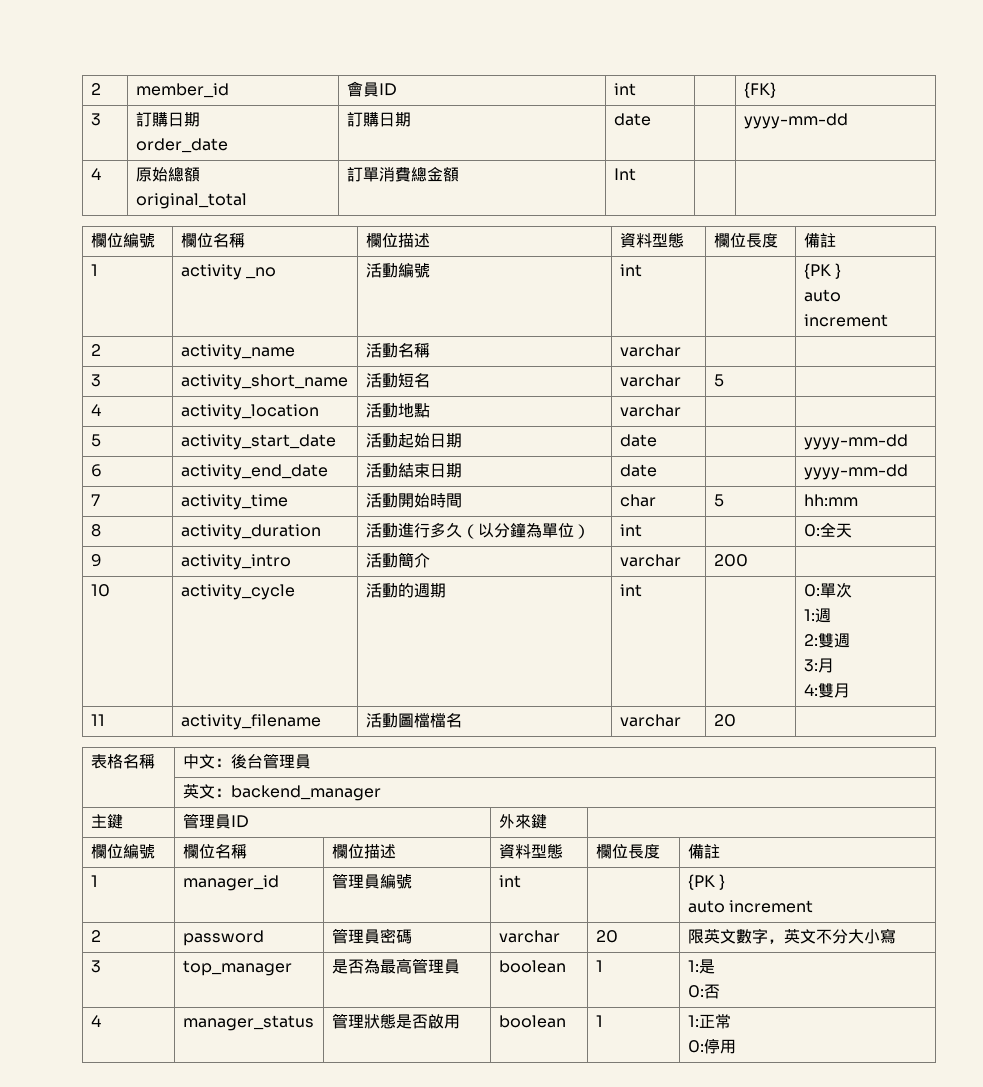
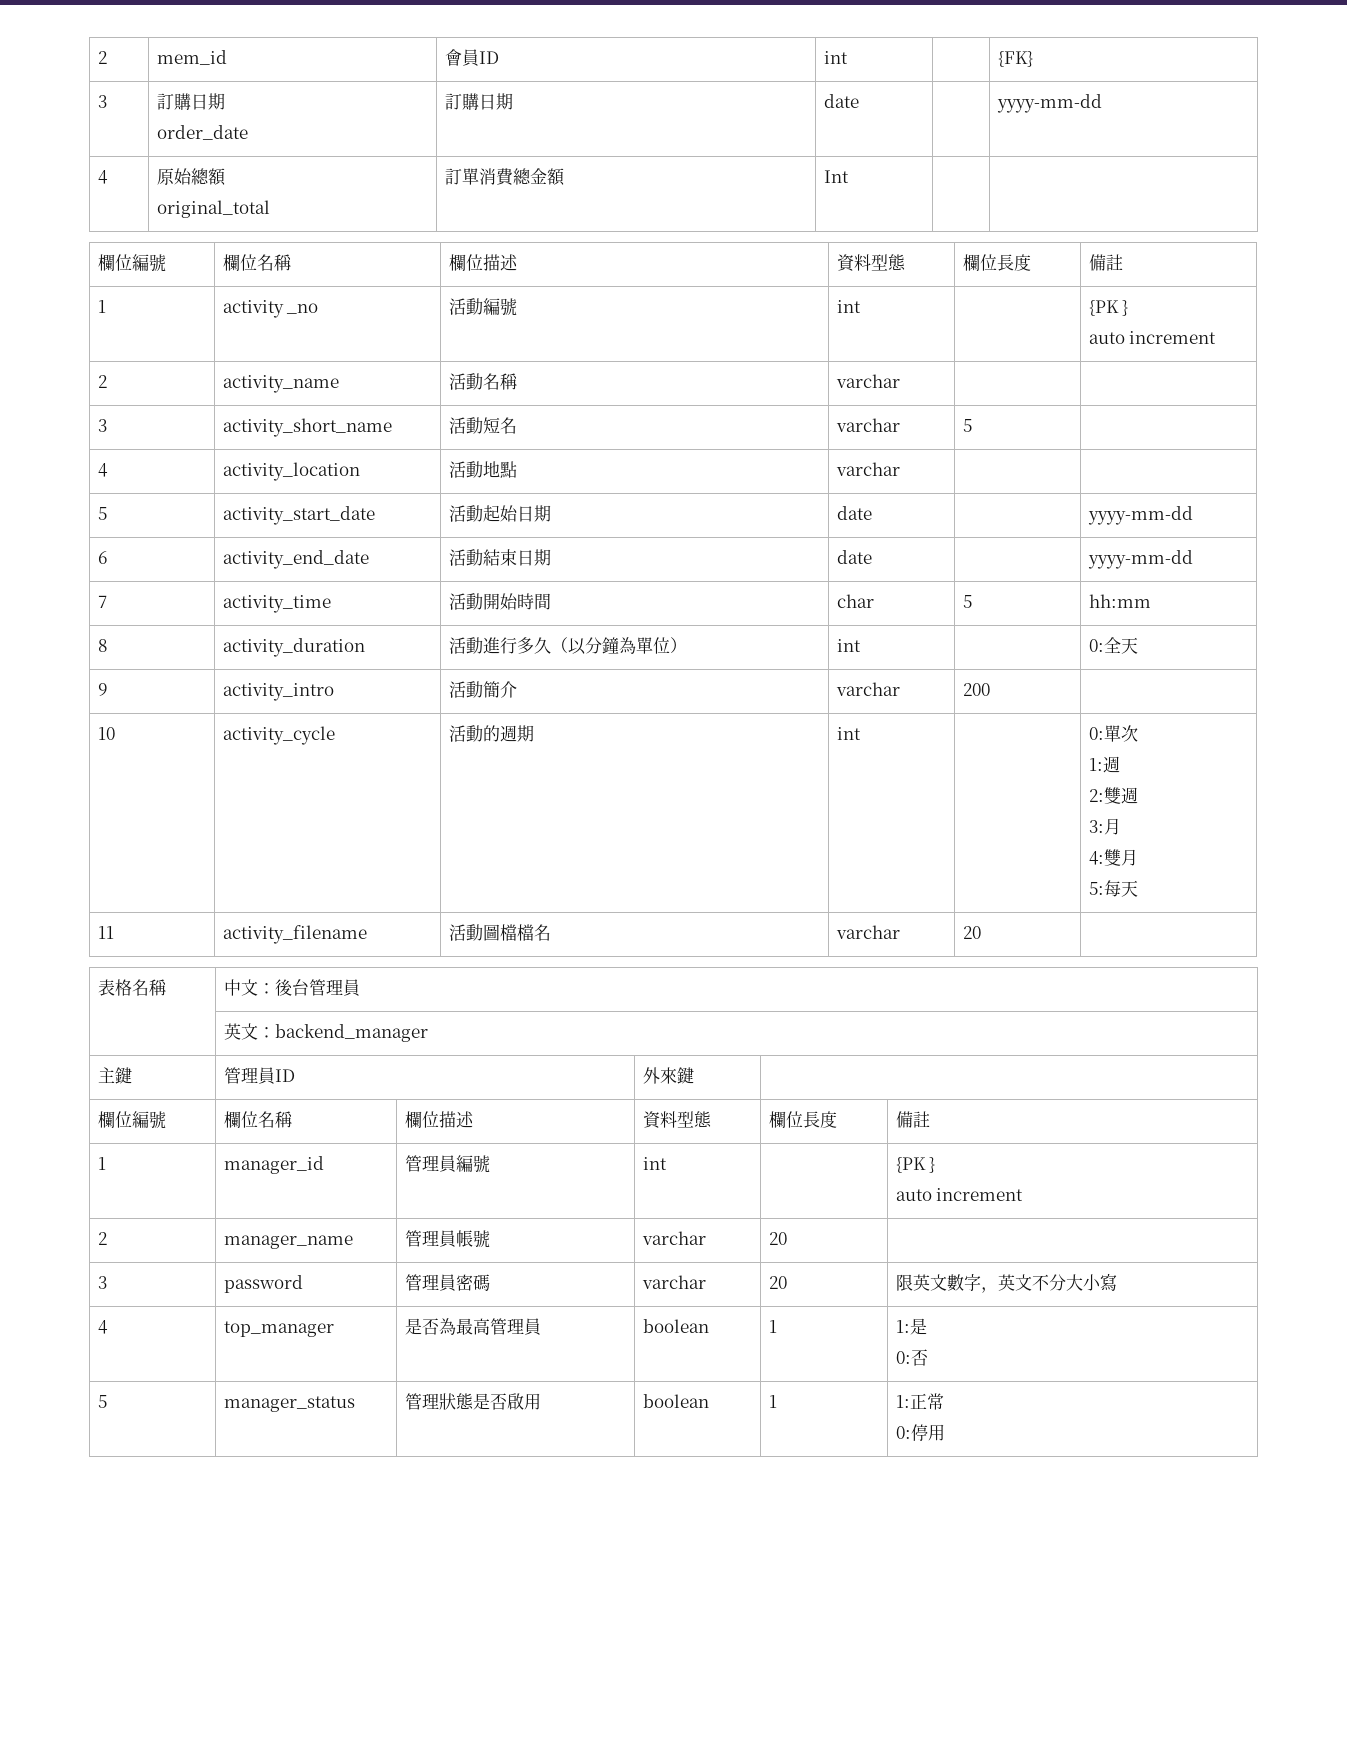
- 2 | member_id | 會員ID | int | | {FK}
+ 2 | mem_id | 會員ID | int | | {FK}
  10 | activity_cycle | 活動的週期 | int | | 0:單次
  1:週
  2:雙週
  3:月
  4:雙月
+ 5:每天
- 2 | password | 管理員密碼 | varchar | 20 | 限英文數字，英文不分大小寫
+ 2 | manager_name | 管理員帳號 | varchar | 20 |
+ 3 | password | 管理員密碼 | varchar | 20 | 限英文數字，英文不分大小寫
- 3 | top_manager | 是否為最高管理員 | boolean | 1 | 1:是
+ 4 | top_manager | 是否為最高管理員 | boolean | 1 | 1:是
- 4 | manager_status | 管理狀態是否啟用 | boolean | 1 | 1:正常
+ 5 | manager_status | 管理狀態是否啟用 | boolean | 1 | 1:正常

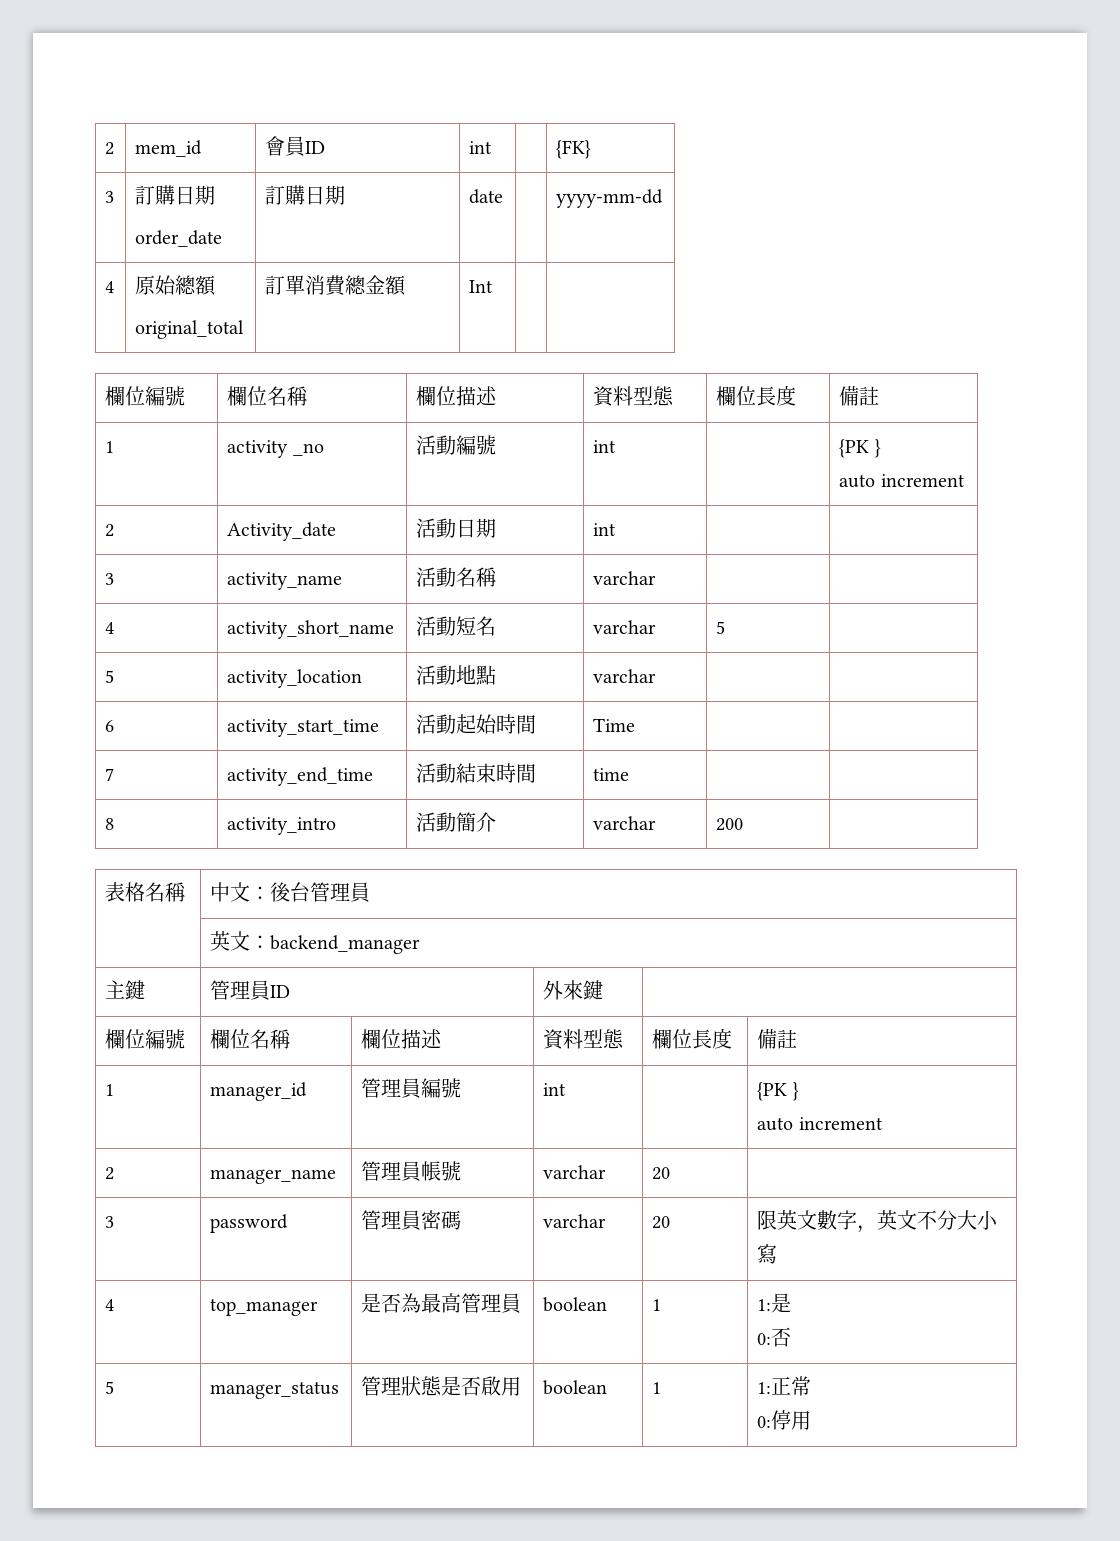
- 2 | activity_name | 活動名稱 | varchar | |
+ 2 | Activity_date | 活動日期 | int | |
+ 3 | activity_name | 活動名稱 | varchar | |
- 3 | activity_short_name | 活動短名 | varchar | 5 |
+ 4 | activity_short_name | 活動短名 | varchar | 5 |
- 4 | activity_location | 活動地點 | varchar | |
+ 5 | activity_location | 活動地點 | varchar | |
- 5 | activity_start_date | 活動起始日期 | date | | yyyy-mm-dd
- 6 | activity_end_date | 活動結束日期 | date | | yyyy-mm-dd
- 7 | activity_time | 活動開始時間 | char | 5 | hh:mm
- 8 | activity_duration | 活動進行多久（以分鐘為單位） | int | | 0:全天
- 9 | activity_intro | 活動簡介 | varchar | 200 |
+ 6 | activity_start_time | 活動起始時間 | Time | |
+ 7 | activity_end_time | 活動結束時間 | time | |
+ 8 | activity_intro | 活動簡介 | varchar | 200 |
- 10 | activity_cycle | 活動的週期 | int | | 0:單次
- 1:週
- 2:雙週
- 3:月
- 4:雙月
- 5:每天
- 11 | activity_filename | 活動圖檔檔名 | varchar | 20 |

